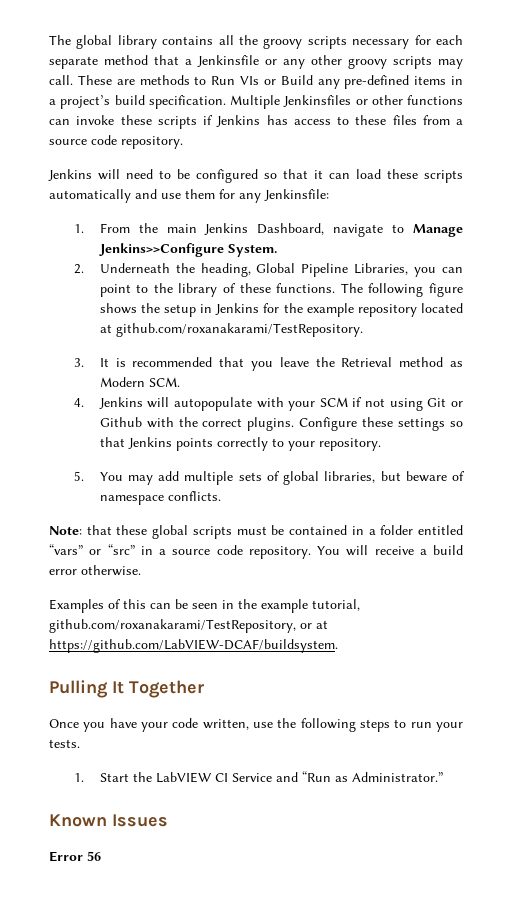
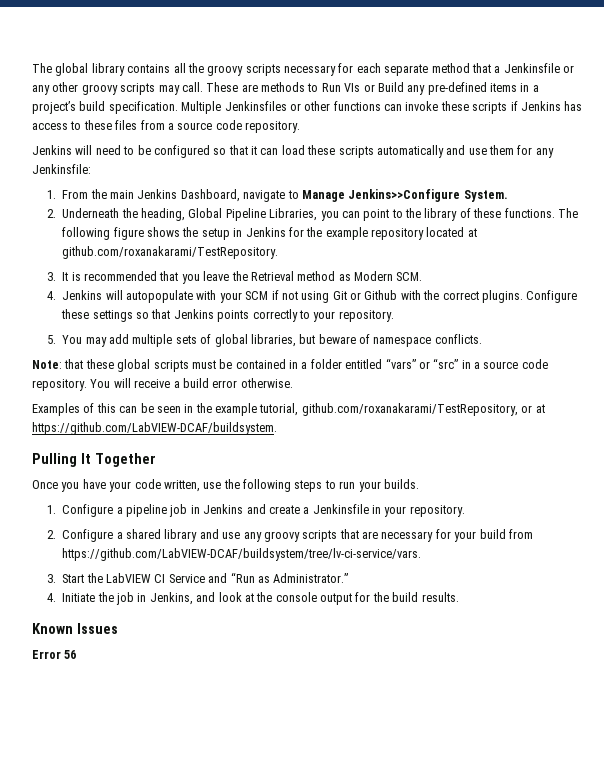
- Once you have your code written, use the following steps to run your tests.
- 1. Start the LabVIEW CI Service and “Run as Administrator.”
+ Once you have your code written, use the following steps to run your builds.
+ 1. Configure a pipeline job in Jenkins and create a Jenkinsfile in your repository.
+ 2. Configure a shared library and use any groovy scripts that are necessary for your build from https://github.com/LabVIEW-DCAF/buildsystem/tree/lv-ci-service/vars.
+ 3. Start the LabVIEW CI Service and “Run as Administrator.”
+ 4. Initiate the job in Jenkins, and look at the console output for the build results.

